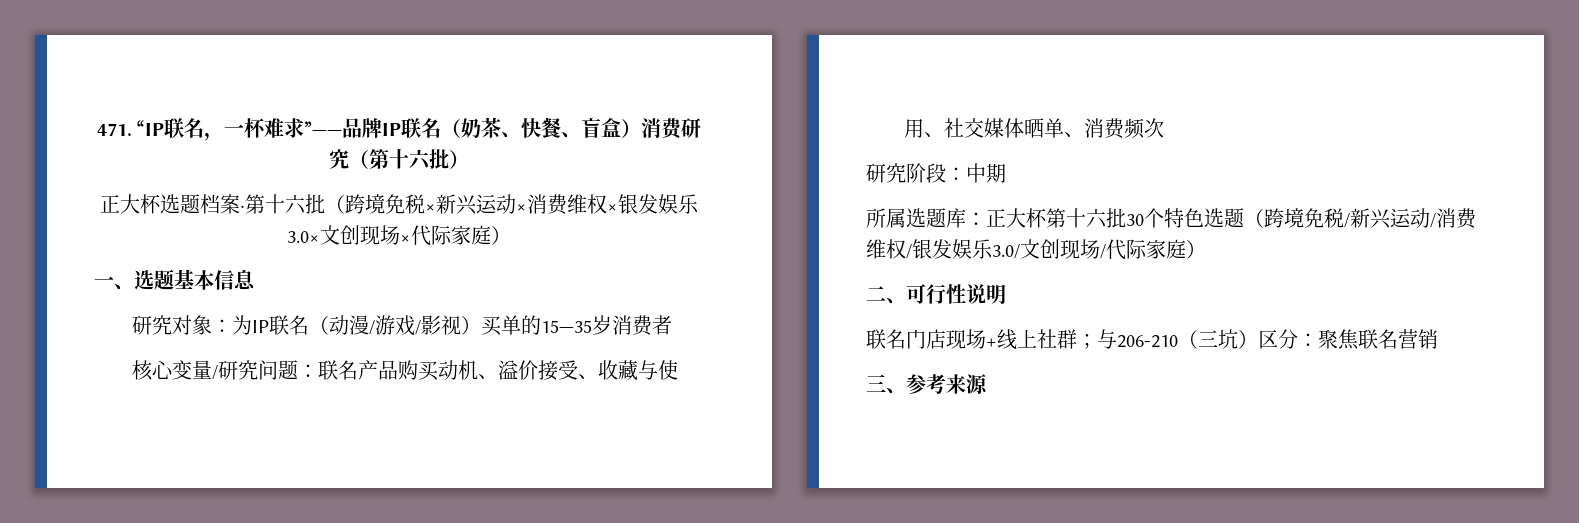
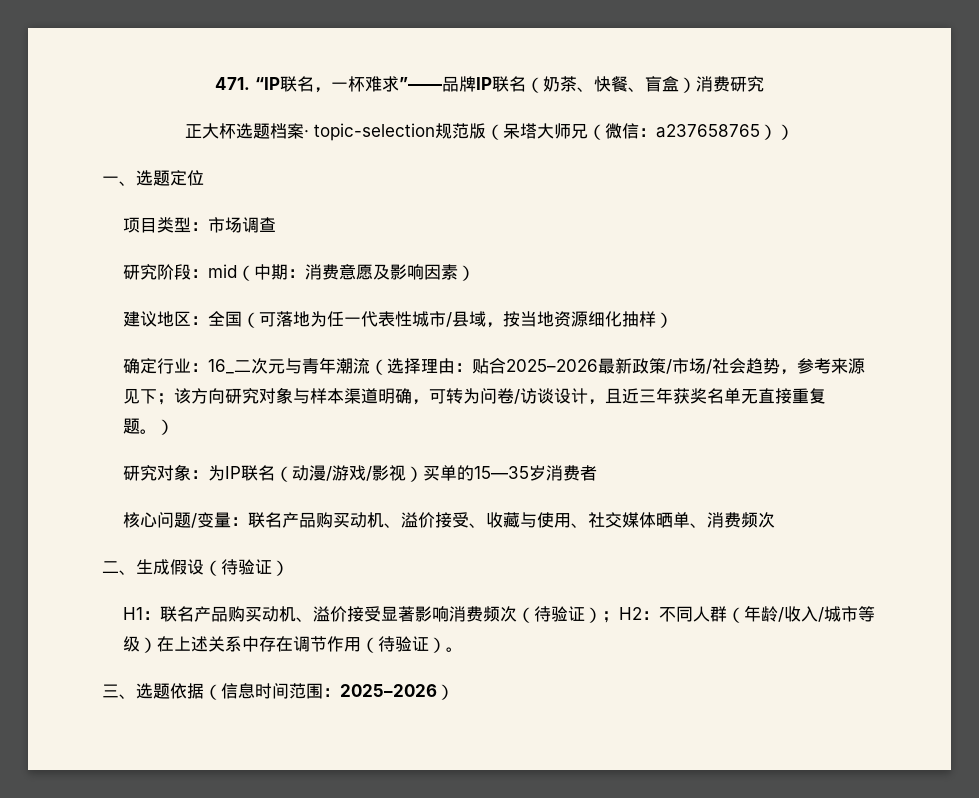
- 471. “IP联名，一杯难求”——品牌IP联名（奶茶、快餐、盲盒）消费研究（第十六批）
+ 471. “IP联名，一杯难求”——品牌IP联名（奶茶、快餐、盲盒）消费研究
- 正大杯选题档案·第十六批（跨境免税×新兴运动×消费维权×银发娱乐3.0×文创现场×代际家庭）
- 一、选题基本信息
+ 正大杯选题档案· topic-selection规范版（呆塔大师兄（微信：a237658765））
+ 一、选题定位
+ 项目类型：市场调查
+ 研究阶段：mid（中期：消费意愿及影响因素）
+ 建议地区：全国（可落地为任一代表性城市/县域，按当地资源细化抽样）
+ 确定行业：16_二次元与青年潮流（选择理由：贴合2025–2026最新政策/市场/社会趋势，参考来源见下；该方向研究对象与样本渠道明确，可转为问卷/访谈设计，且近三年获奖名单无直接重复题。）
- 核心变量/研究问题：联名产品购买动机、溢价接受、收藏与使用、社交媒体晒单、消费频次
+ 核心问题/变量：联名产品购买动机、溢价接受、收藏与使用、社交媒体晒单、消费频次
- 研究阶段：中期
- 所属选题库：正大杯第十六批30个特色选题（跨境免税/新兴运动/消费维权/银发娱乐3.0/文创现场/代际家庭）
- 二、可行性说明
- 联名门店现场+线上社群；与206-210（三坑）区分：聚焦联名营销
- 三、参考来源
+ 二、生成假设（待验证）
+ H1：联名产品购买动机、溢价接受显著影响消费频次（待验证）；H2：不同人群（年龄/收入/城市等级）在上述关系中存在调节作用（待验证）。
+ 三、选题依据（信息时间范围：2025–2026）

